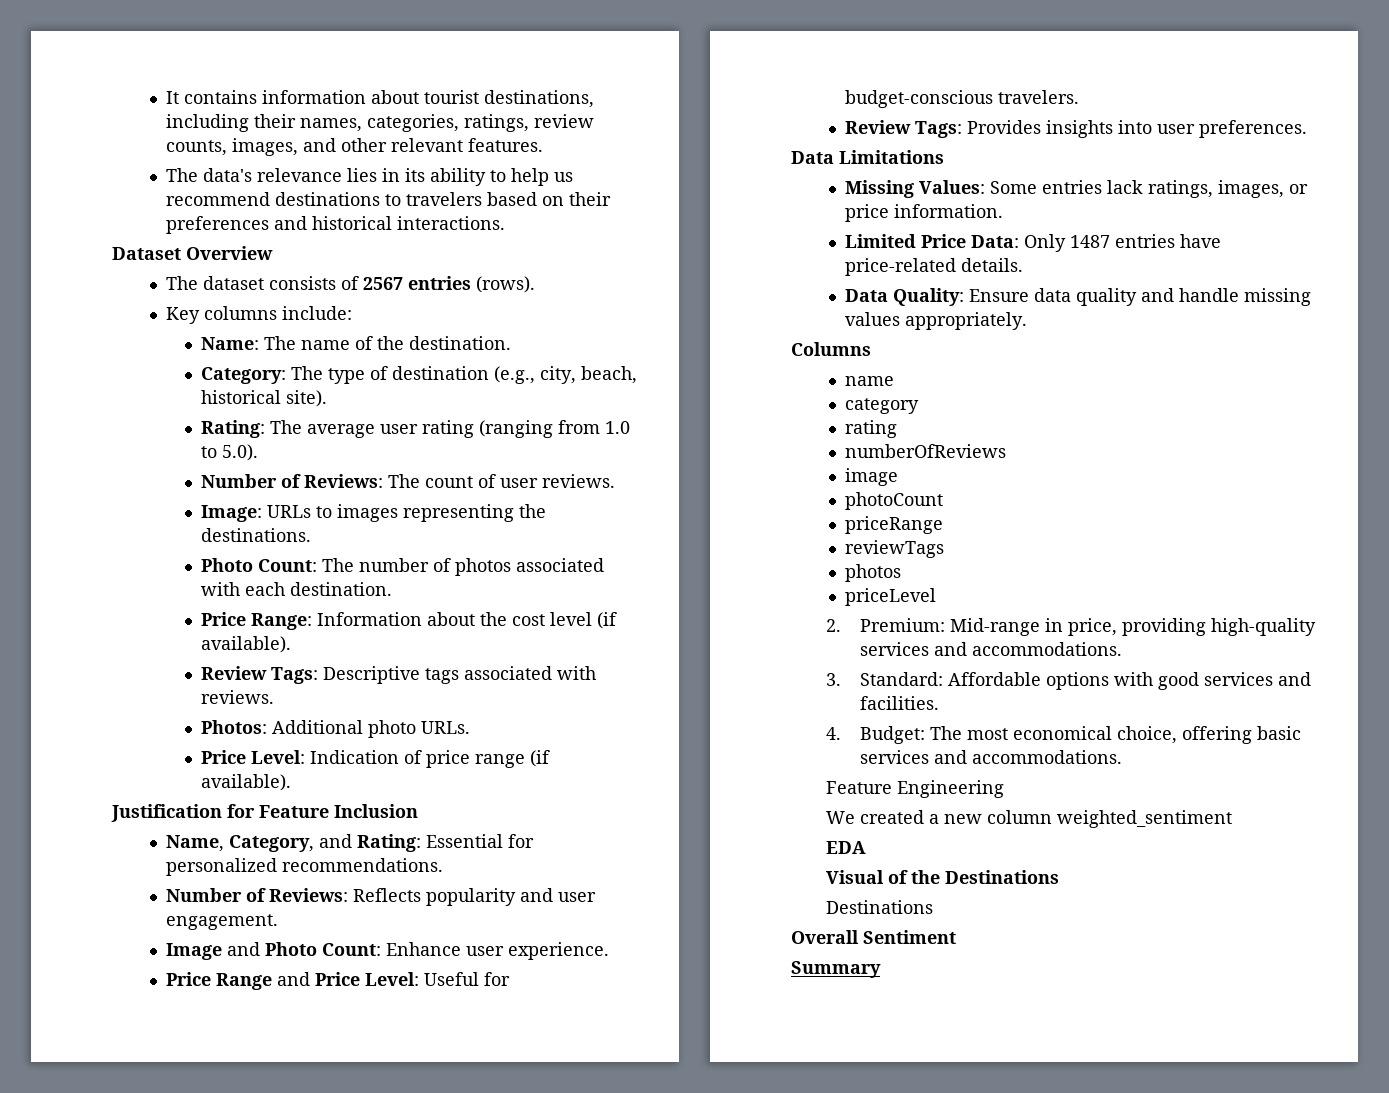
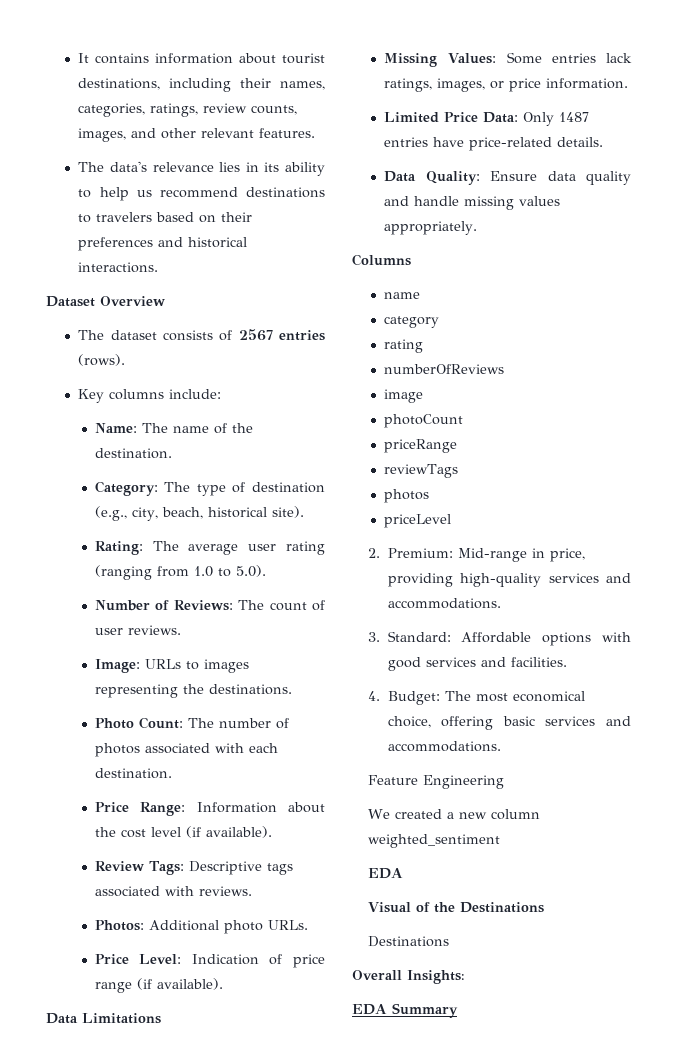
- Justification for Feature Inclusion
- Name, Category, and Rating: Essential for personalized recommendations.
- Number of Reviews: Reflects popularity and user engagement.
- Image and Photo Count: Enhance user experience.
- Price Range and Price Level: Useful for budget-conscious travelers.
- Review Tags: Provides insights into user preferences.
- Overall Sentiment
- Summary
+ Overall Insights:
+ EDA Summary

